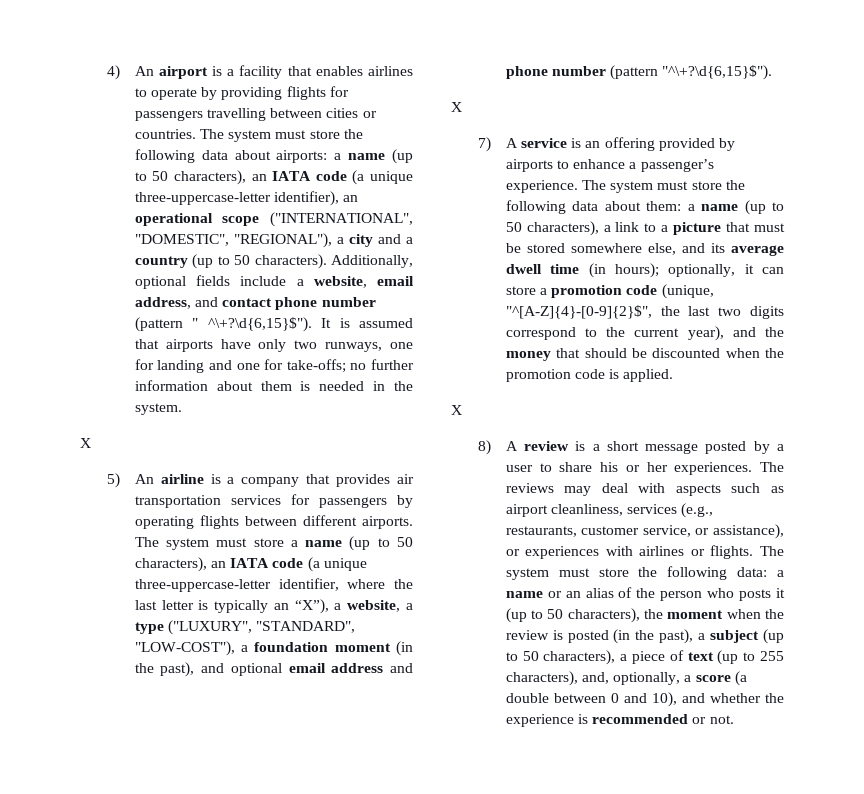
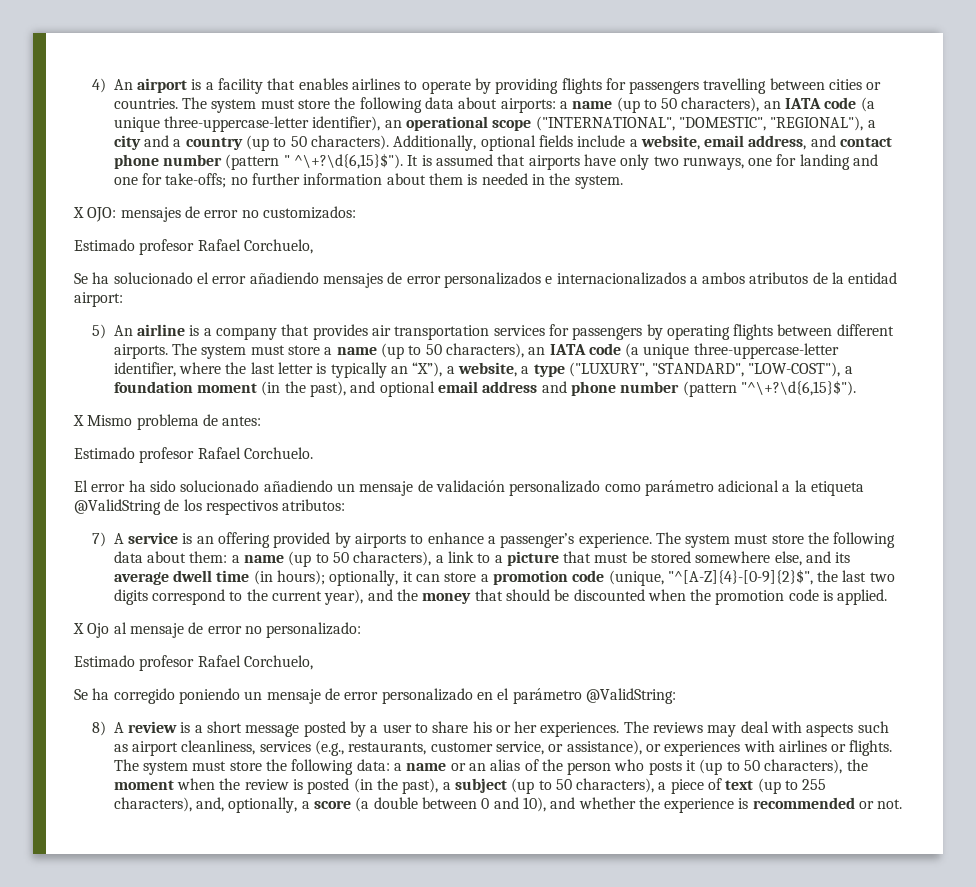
  It is assumed that airports have only two runways, one for landing and one for take-offs; no further information about them is needed in the system.
- X
+ X OJO: mensajes de error no customizados:
+ Estimado profesor Rafael Corchuelo,
+ Se ha solucionado el error añadiendo mensajes de error personalizados e internacionalizados a ambos atributos de la entidad airport:
  The system must store a name (up to 50 characters), an IATA code (a unique three-uppercase-letter identifier, where the last letter is typically an “X”), a website, a type ("LUXURY", "STANDARD", "LOW-COST"), a foundation moment (in the past), and optional email address and phone number (pattern "^\+?\d{6,15}$").
- X
+ X Mismo problema de antes:
+ Estimado profesor Rafael Corchuelo.
+ El error ha sido solucionado añadiendo un mensaje de validación personalizado como parámetro adicional a la etiqueta @ValidString de los respectivos atributos:
  optionally, it can store a promotion code (unique, "^[A-Z]{4}-[0-9]{2}$", the last two digits correspond to the current year), and the money that should be discounted when the promotion code is applied.
- X
+ X Ojo al mensaje de error no personalizado:
+ Estimado profesor Rafael Corchuelo,
+ Se ha corregido poniendo un mensaje de error personalizado en el parámetro @ValidString:

